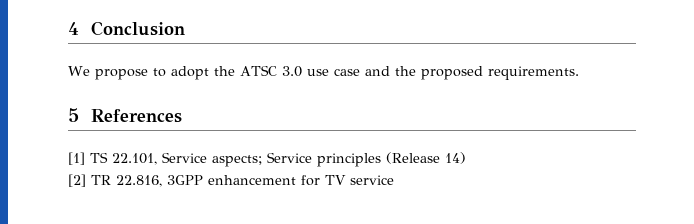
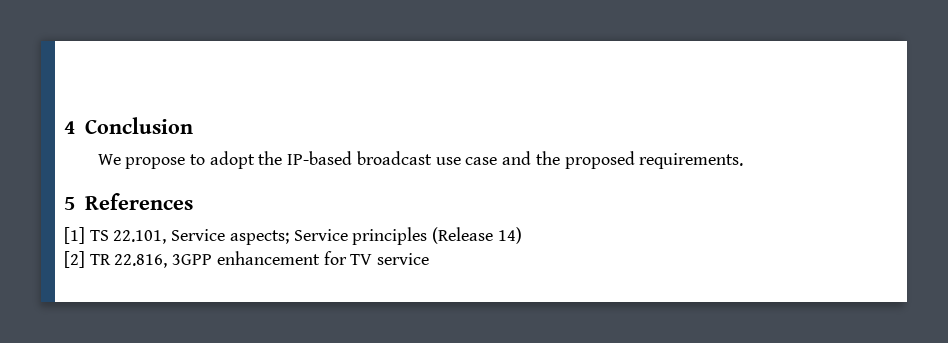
- We propose to adopt the ATSC 3.0 use case and the proposed requirements.
+ We propose to adopt the IP-based broadcast use case and the proposed requirements.

